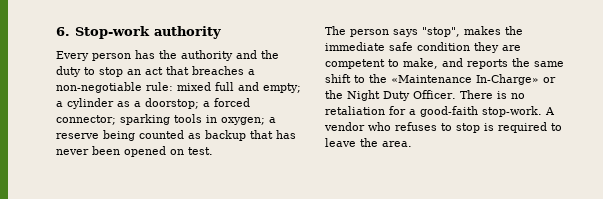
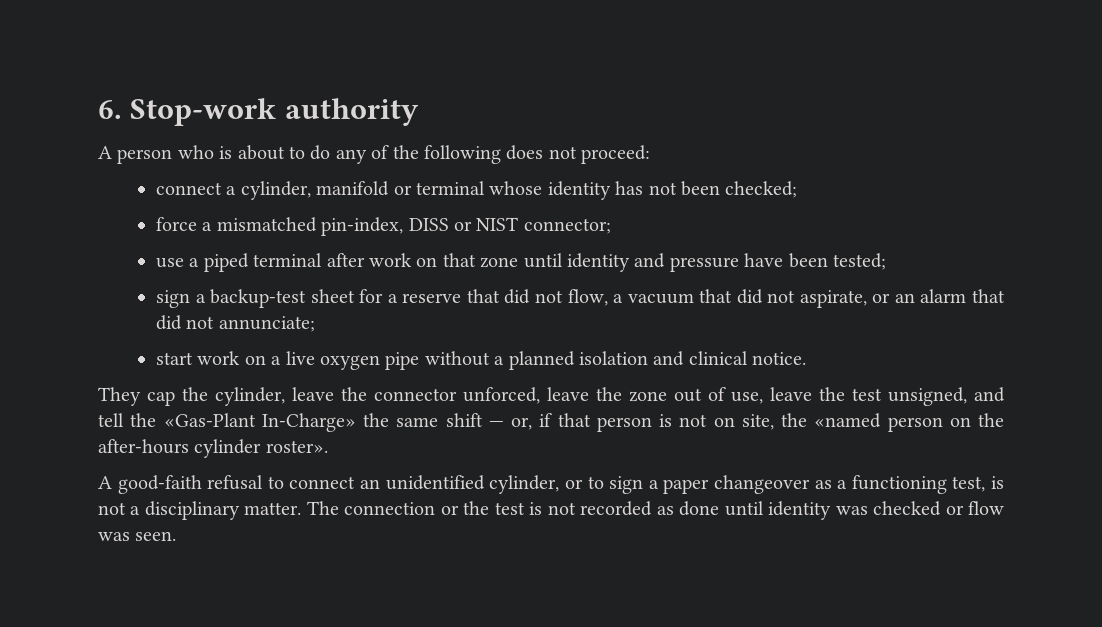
- Every person has the authority and the duty to stop an act that breaches a non-negotiable rule: mixed full and empty; a cylinder as a doorstop; a forced connector; sparking tools in oxygen; a reserve being counted as backup that has never been opened on test.
- The person says "stop", makes the immediate safe condition they are competent to make, and reports the same shift to the «Maintenance In-Charge» or the Night Duty Officer. There is no retaliation for a good-faith stop-work. A vendor who refuses to stop is required to leave the area.
+ A person who is about to do any of the following does not proceed:
+ connect a cylinder, manifold or terminal whose identity has not been checked;
+ force a mismatched pin-index, DISS or NIST connector;
+ use a piped terminal after work on that zone until identity and pressure have been tested;
+ sign a backup-test sheet for a reserve that did not flow, a vacuum that did not aspirate, or an alarm that did not annunciate;
+ start work on a live oxygen pipe without a planned isolation and clinical notice.
+ They cap the cylinder, leave the connector unforced, leave the zone out of use, leave the test unsigned, and tell the «Gas-Plant In-Charge» the same shift — or, if that person is not on site, the «named person on the after-hours cylinder roster».
+ A good-faith refusal to connect an unidentified cylinder, or to sign a paper changeover as a functioning test, is not a disciplinary matter. The connection or the test is not recorded as done until identity was checked or flow was seen.

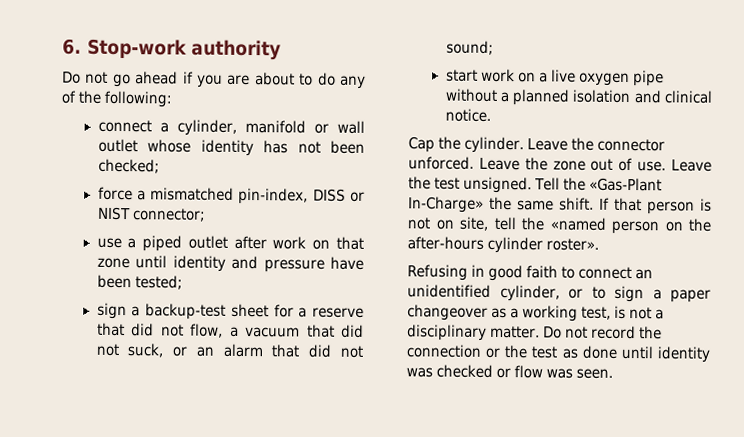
- A person who is about to do any of the following does not proceed:
+ Do not go ahead if you are about to do any of the following:
- connect a cylinder, manifold or terminal whose identity has not been checked;
+ connect a cylinder, manifold or wall outlet whose identity has not been checked;
- use a piped terminal after work on that zone until identity and pressure have been tested;
+ use a piped outlet after work on that zone until identity and pressure have been tested;
- sign a backup-test sheet for a reserve that did not flow, a vacuum that did not aspirate, or an alarm that did not annunciate;
+ sign a backup-test sheet for a reserve that did not flow, a vacuum that did not suck, or an alarm that did not sound;
- They cap the cylinder, leave the connector unforced, leave the zone out of use, leave the test unsigned, and tell the «Gas-Plant In-Charge» the same shift — or, if that person is not on site, the «named person on the after-hours cylinder roster».
+ Cap the cylinder. Leave the connector unforced. Leave the zone out of use. Leave the test unsigned. Tell the «Gas-Plant In-Charge» the same shift. If that person is not on site, tell the «named person on the after-hours cylinder roster».
- A good-faith refusal to connect an unidentified cylinder, or to sign a paper changeover as a functioning test, is not a disciplinary matter.
+ Refusing in good faith to connect an unidentified cylinder, or to sign a paper changeover as a working test, is not a disciplinary matter.
- The connection or the test is not recorded as done until identity was checked or flow was seen.
+ Do not record the connection or the test as done until identity was checked or flow was seen.

